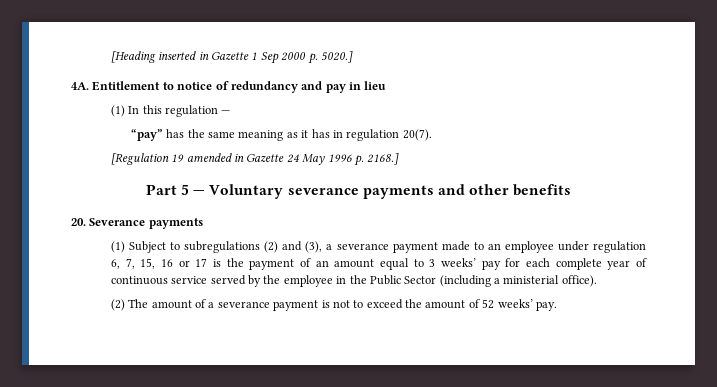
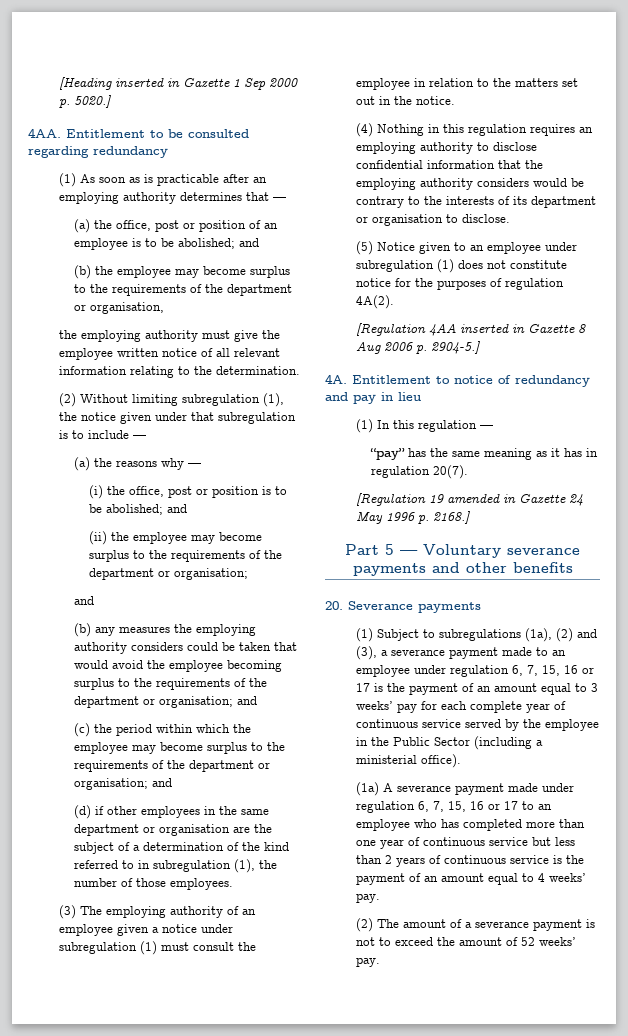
+ 4AA. Entitlement to be consulted regarding redundancy
+ (1) As soon as is practicable after an employing authority determines that —
+ (a) the office, post or position of an employee is to be abolished; and
+ (b) the employee may become surplus to the requirements of the department or organisation,
+ the employing authority must give the employee written notice of all relevant information relating to the determination.
+ (2) Without limiting subregulation (1), the notice given under that subregulation is to include —
+ (a) the reasons why —
+ (i) the office, post or position is to be abolished; and
+ (ii) the employee may become surplus to the requirements of the department or organisation;
+ and
+ (b) any measures the employing authority considers could be taken that would avoid the employee becoming surplus to the requirements of the department or organisation; and
+ (c) the period within which the employee may become surplus to the requirements of the department or organisation; and
+ (d) if other employees in the same department or organisation are the subject of a determination of the kind referred to in subregulation (1), the number of those employees.
+ (3) The employing authority of an employee given a notice under subregulation (1) must consult the employee in relation to the matters set out in the notice.
+ (4) Nothing in this regulation requires an employing authority to disclose confidential information that the employing authority considers would be contrary to the interests of its department or organisation to disclose.
+ (5) Notice given to an employee under subregulation (1) does not constitute notice for the purposes of regulation 4A(2).
+ [Regulation 4AA inserted in Gazette 8 Aug 2006 p. 2904-5.]
- (1) Subject to subregulations (2) and (3), a severance payment made to an employee under regulation 6, 7, 15, 16 or 17 is the payment of an amount equal to 3 weeks’ pay for each complete year of continuous service served by the employee in the Public Sector (including a ministerial office).
+ (1) Subject to subregulations (1a), (2) and (3), a severance payment made to an employee under regulation 6, 7, 15, 16 or 17 is the payment of an amount equal to 3 weeks’ pay for each complete year of continuous service served by the employee in the Public Sector (including a ministerial office).
+ (1a) A severance payment made under regulation 6, 7, 15, 16 or 17 to an employee who has completed more than one year of continuous service but less than 2 years of continuous service is the payment of an amount equal to 4 weeks’ pay.

